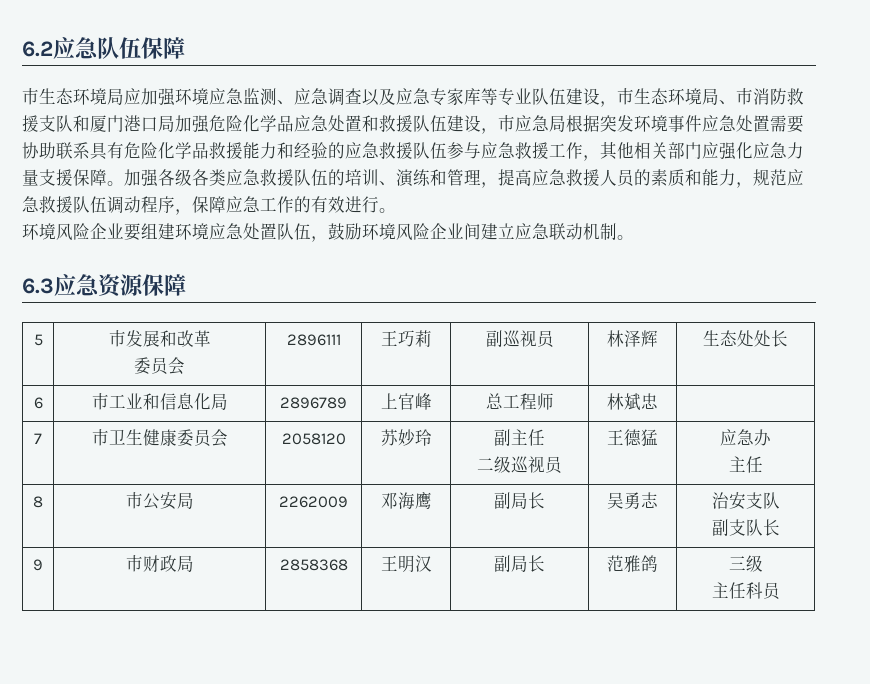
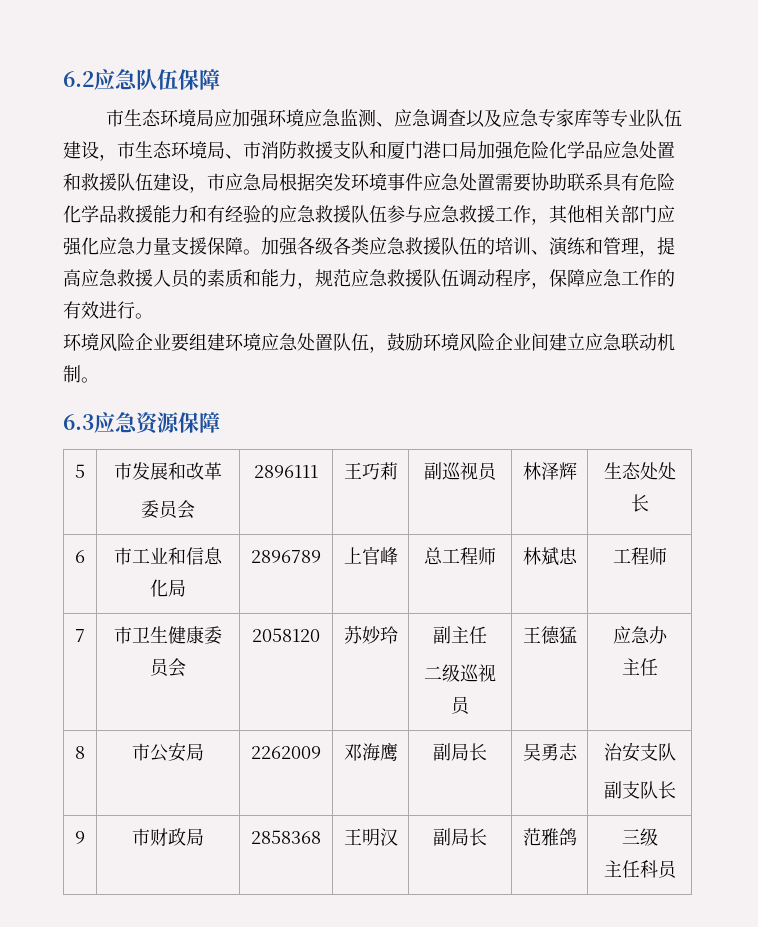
- 市生态环境局应加强环境应急监测、应急调查以及应急专家库等专业队伍建设，市生态环境局、市消防救援支队和厦门港口局加强危险化学品应急处置和救援队伍建设，市应急局根据突发环境事件应急处置需要协助联系具有危险化学品救援能力和经验的应急救援队伍参与应急救援工作，其他相关部门应强化应急力量支援保障。
+ 市生态环境局应加强环境应急监测、应急调查以及应急专家库等专业队伍建设，市生态环境局、市消防救援支队和厦门港口局加强危险化学品应急处置和救援队伍建设，市应急局根据突发环境事件应急处置需要协助联系具有危险化学品救援能力和有经验的应急救援队伍参与应急救援工作，其他相关部门应强化应急力量支援保障。
- 6 | 市工业和信息化局 | 2896789 | 上官峰 | 总工程师 | 林斌忠 |
+ 6 | 市工业和信息化局 | 2896789 | 上官峰 | 总工程师 | 林斌忠 | 工程师

